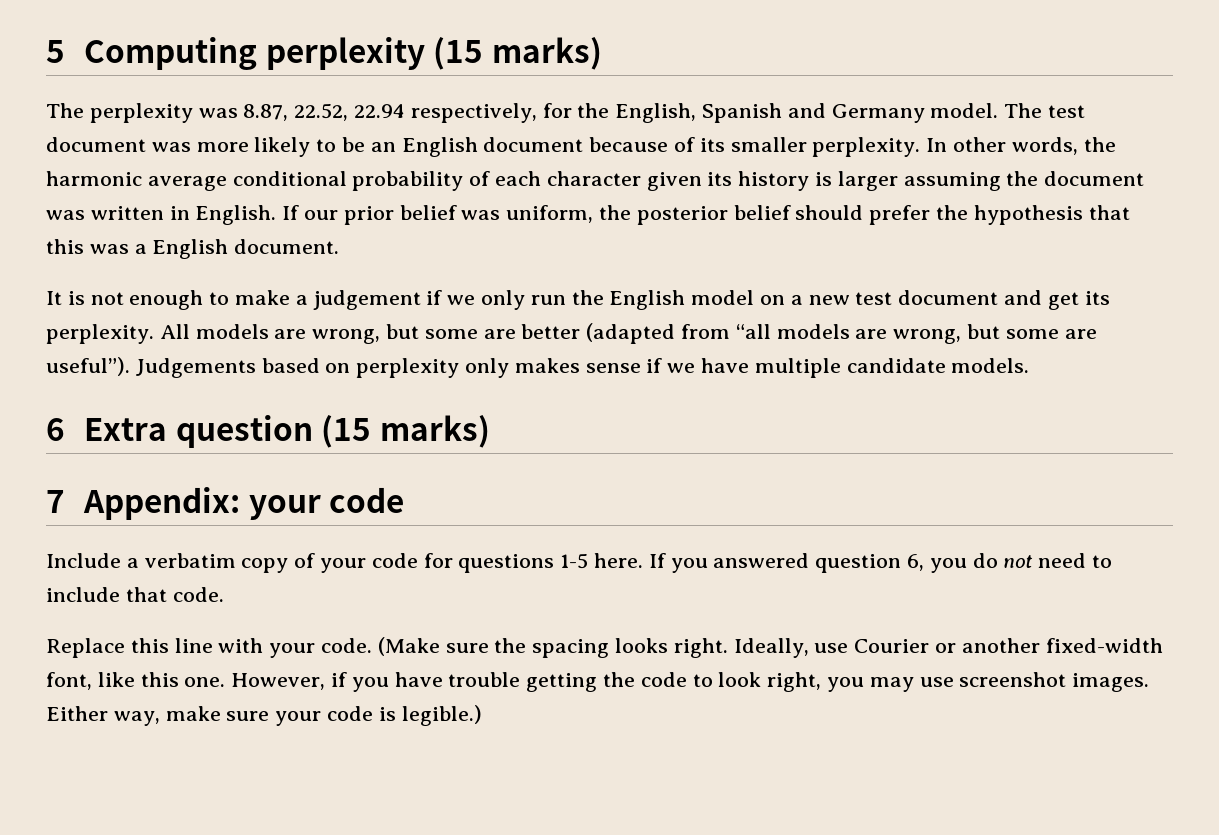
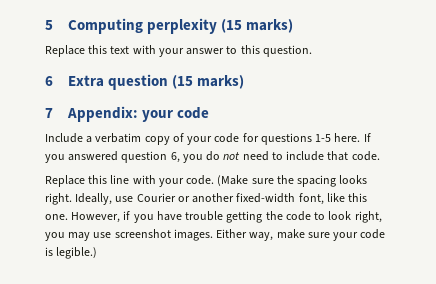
- The perplexity was 8.87, 22.52, 22.94 respectively, for the English, Spanish and Germany model. The test document was more likely to be an English document because of its smaller perplexity. In other words, the harmonic average conditional probability of each character given its history is larger assuming the document was written in English. If our prior belief was uniform, the posterior belief should prefer the hypothesis that this was a English document.
- It is not enough to make a judgement if we only run the English model on a new test document and get its perplexity. All models are wrong, but some are better (adapted from “all models are wrong, but some are useful”). Judgements based on perplexity only makes sense if we have multiple candidate models.
+ Replace this text with your answer to this question.

